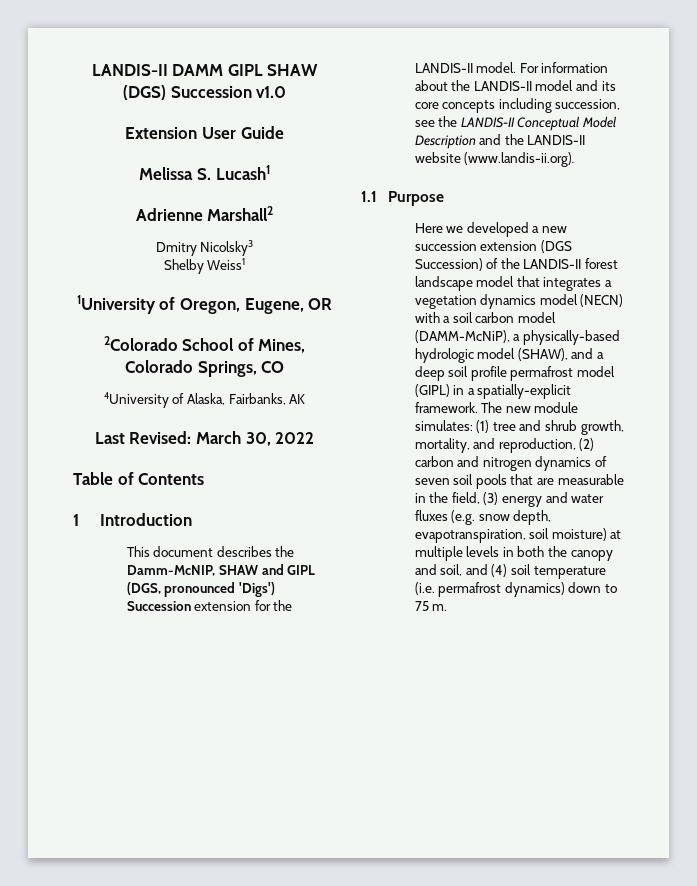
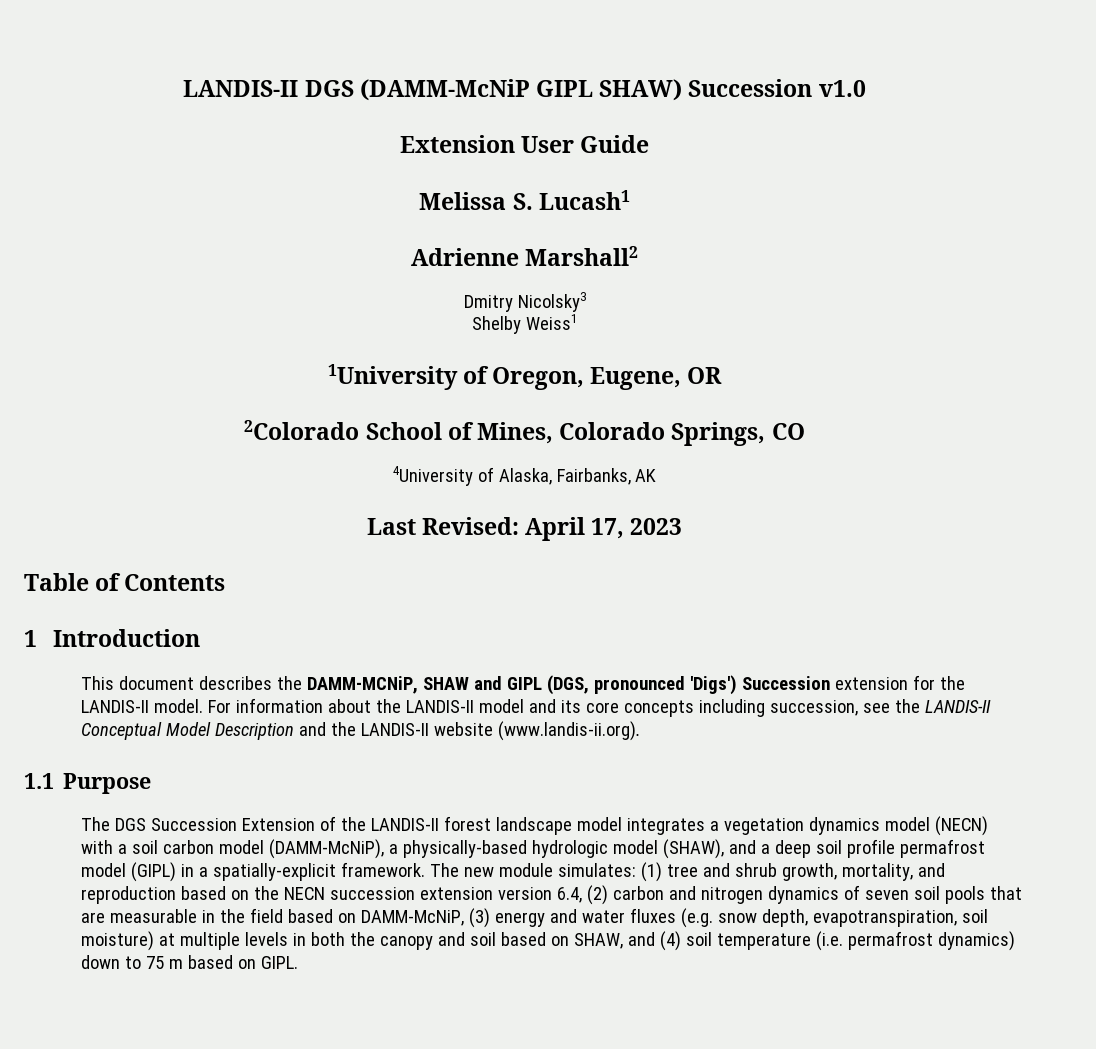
- LANDIS-II DAMM GIPL SHAW (DGS) Succession v1.0
+ LANDIS-II DGS (DAMM-McNiP GIPL SHAW) Succession v1.0
- Last Revised: March 30, 2022
+ Last Revised: April 17, 2023
- This document describes the Damm-McNIP, SHAW and GIPL (DGS, pronounced 'Digs') Succession extension for the LANDIS-II model.
+ This document describes the DAMM-MCNiP, SHAW and GIPL (DGS, pronounced 'Digs') Succession extension for the LANDIS-II model.
- Here we developed a new succession extension (DGS Succession) of the LANDIS-II forest landscape model that integrates a vegetation dynamics model (NECN) with a soil carbon model (DAMM-McNiP), a physically-based hydrologic model (SHAW), and a deep soil profile permafrost model (GIPL) in a spatially-explicit framework.
+ The DGS Succession Extension of the LANDIS-II forest landscape model integrates a vegetation dynamics model (NECN) with a soil carbon model (DAMM-McNiP), a physically-based hydrologic model (SHAW), and a deep soil profile permafrost model (GIPL) in a spatially-explicit framework.
- The new module simulates: (1) tree and shrub growth, mortality, and reproduction, (2) carbon and nitrogen dynamics of seven soil pools that are measurable in the field, (3) energy and water fluxes (e.g. snow depth, evapotranspiration, soil moisture) at multiple levels in both the canopy and soil, and (4) soil temperature (i.e. permafrost dynamics) down to 75 m.
+ The new module simulates: (1) tree and shrub growth, mortality, and reproduction based on the NECN succession extension version 6.4, (2) carbon and nitrogen dynamics of seven soil pools that are measurable in the field based on DAMM-McNiP, (3) energy and water fluxes (e.g. snow depth, evapotranspiration, soil moisture) at multiple levels in both the canopy and soil based on SHAW, and (4) soil temperature (i.e. permafrost dynamics) down to 75 m based on GIPL.

